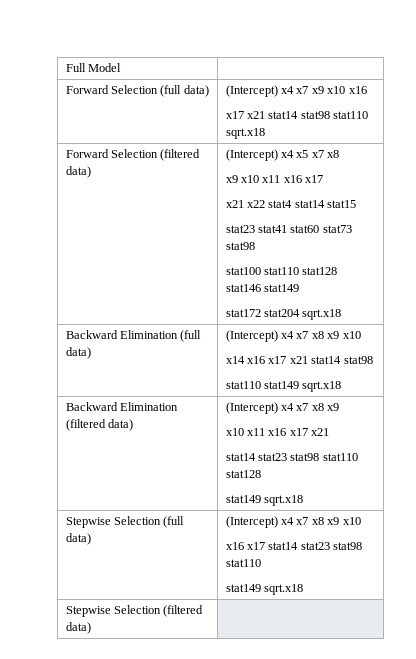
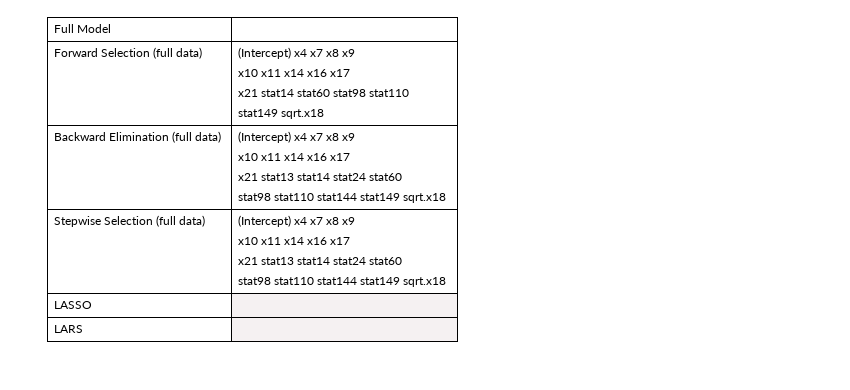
- Forward Selection (full data) | (Intercept) x4 x7 x9 x10 x16
- x17 x21 stat14 stat98 stat110 sqrt.x18
- Forward Selection (filtered data) | (Intercept) x4 x5 x7 x8
- x9 x10 x11 x16 x17
- x21 x22 stat4 stat14 stat15
- stat23 stat41 stat60 stat73 stat98
- stat100 stat110 stat128 stat146 stat149
- stat172 stat204 sqrt.x18
+ Forward Selection (full data) | (Intercept) x4 x7 x8 x9
+ x10 x11 x14 x16 x17
+ x21 stat14 stat60 stat98 stat110
+ stat149 sqrt.x18
- Backward Elimination (full data) | (Intercept) x4 x7 x8 x9 x10
- x14 x16 x17 x21 stat14 stat98
- stat110 stat149 sqrt.x18
- Backward Elimination (filtered data) | (Intercept) x4 x7 x8 x9
- x10 x11 x16 x17 x21
- stat14 stat23 stat98 stat110 stat128
- stat149 sqrt.x18
+ Backward Elimination (full data) | (Intercept) x4 x7 x8 x9
+ x10 x11 x14 x16 x17
+ x21 stat13 stat14 stat24 stat60
+ stat98 stat110 stat144 stat149 sqrt.x18
- Stepwise Selection (full data) | (Intercept) x4 x7 x8 x9 x10
- x16 x17 stat14 stat23 stat98 stat110
- stat149 sqrt.x18
- Stepwise Selection (filtered data) |
+ Stepwise Selection (full data) | (Intercept) x4 x7 x8 x9
+ x10 x11 x14 x16 x17
+ x21 stat13 stat14 stat24 stat60
+ stat98 stat110 stat144 stat149 sqrt.x18
+ LASSO |
+ LARS |

